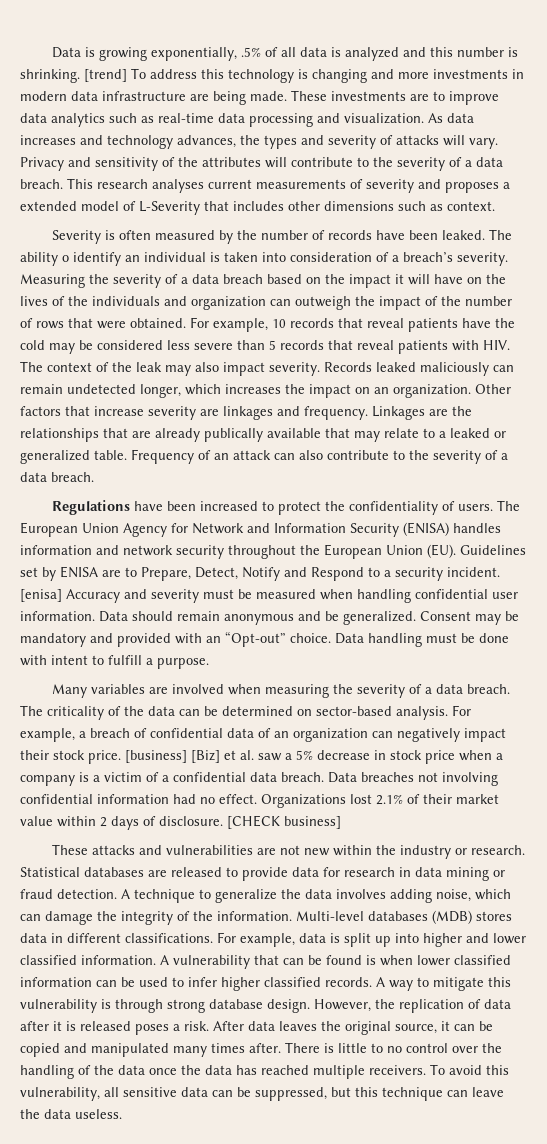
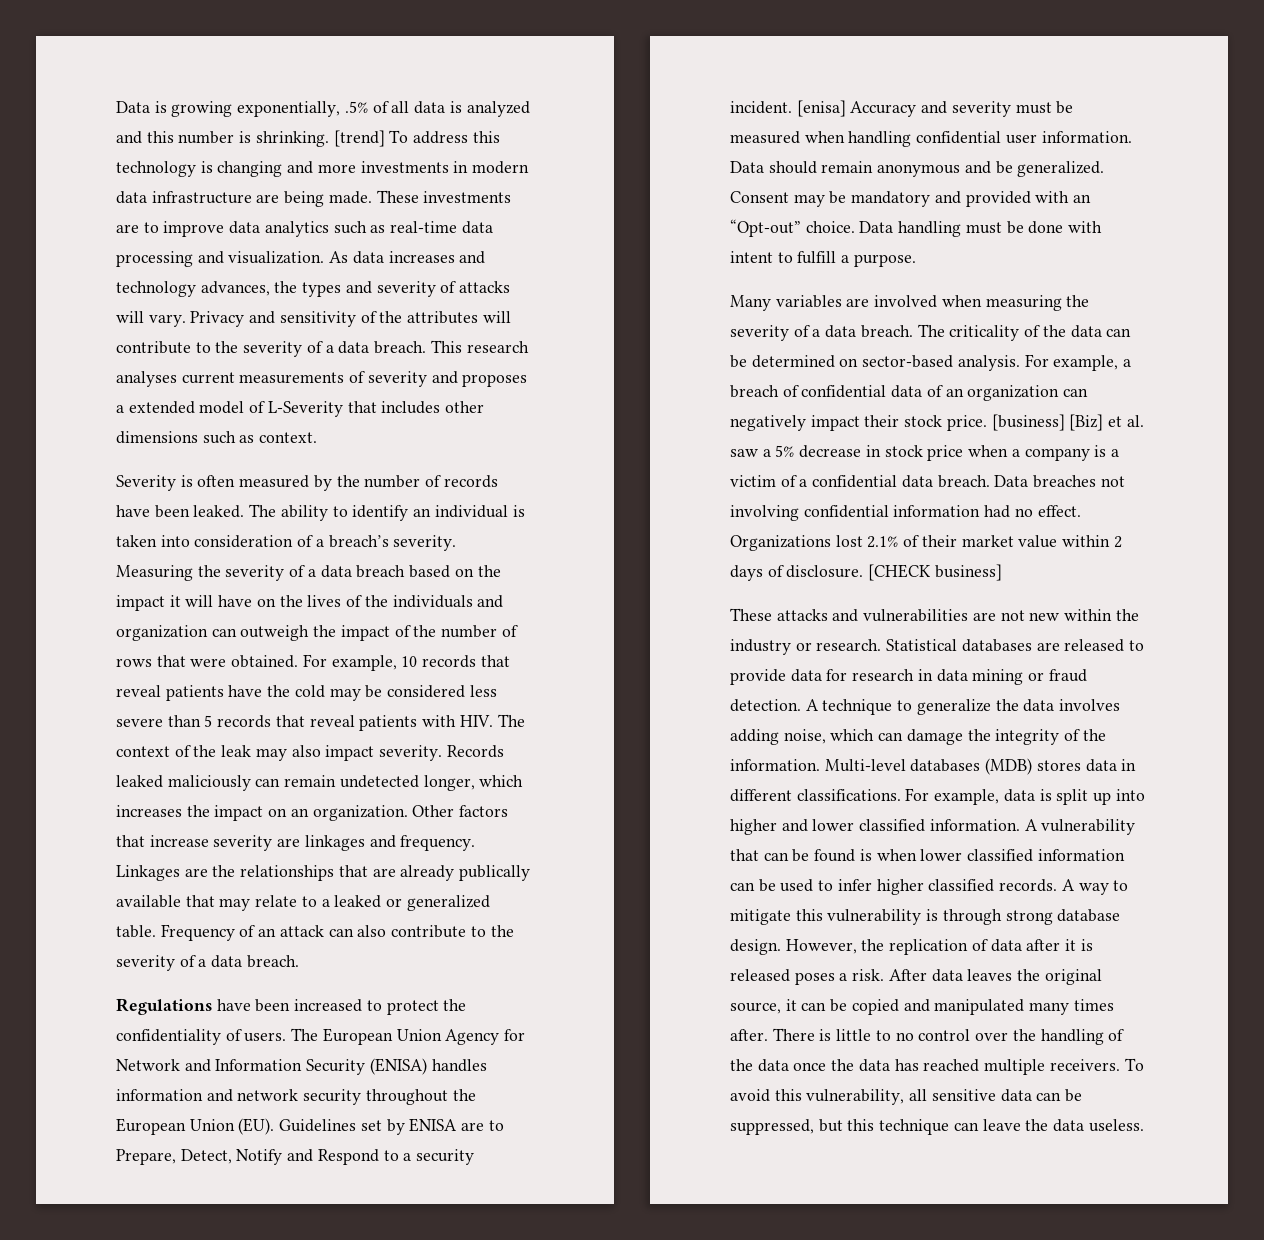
- The ability o identify an individual is taken into consideration of a breach’s severity.
+ The ability to identify an individual is taken into consideration of a breach’s severity.

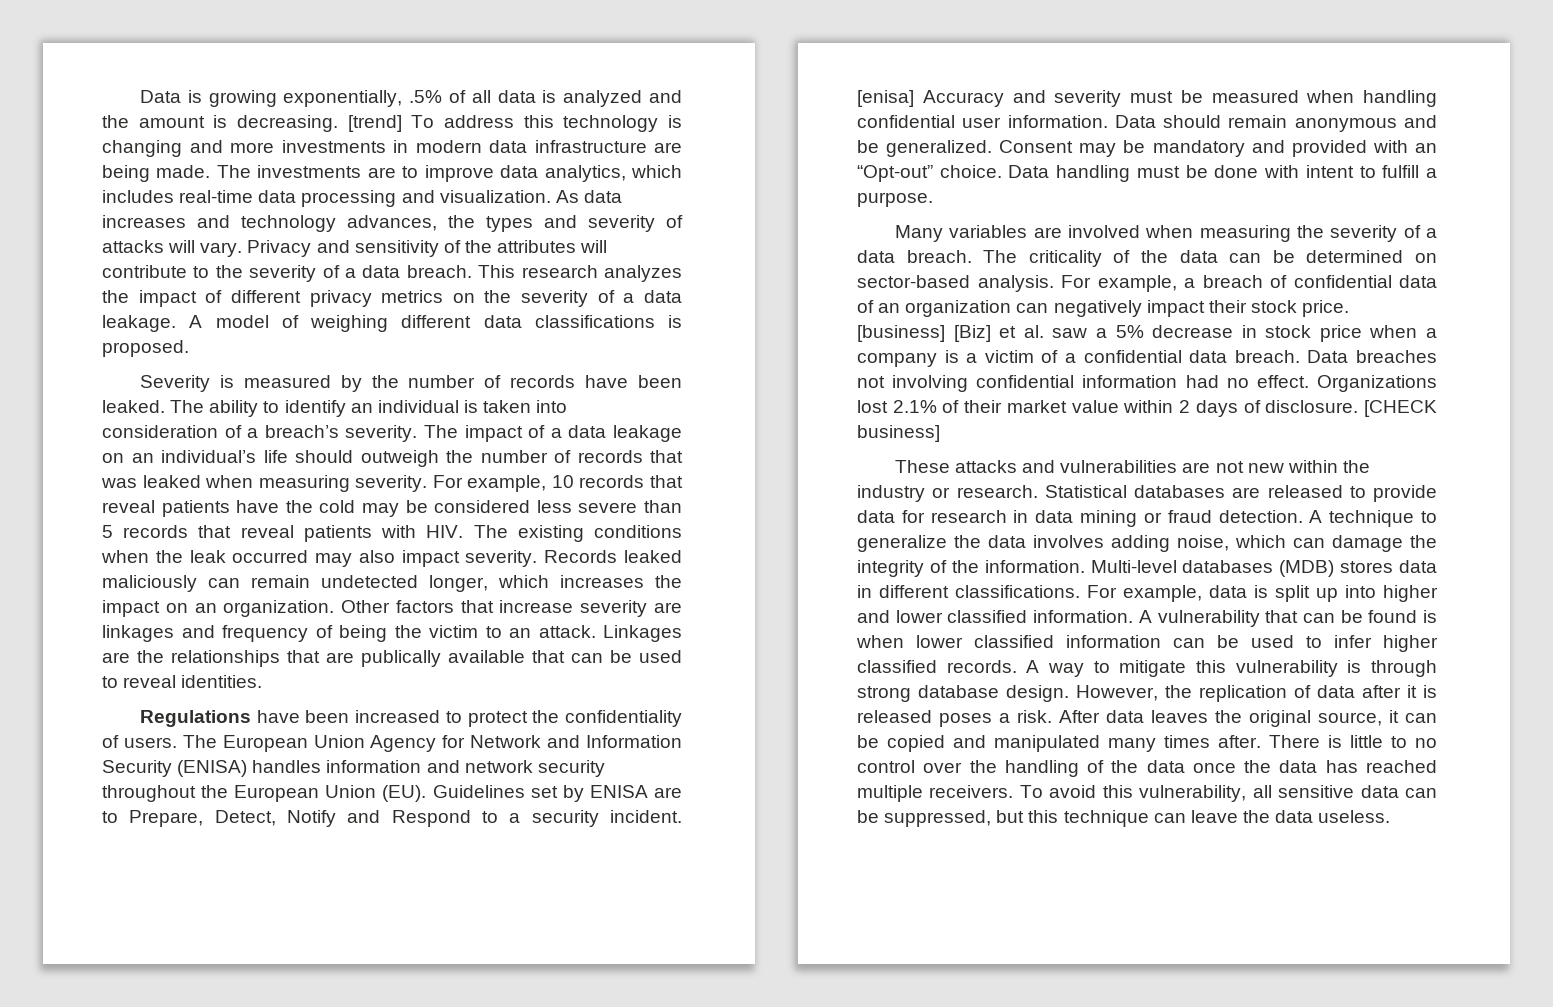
- Data is growing exponentially, .5% of all data is analyzed and this number is shrinking.
+ Data is growing exponentially, .5% of all data is analyzed and the amount is decreasing.
- These investments are to improve data analytics such as real-time data processing and visualization.
+ The investments are to improve data analytics, which includes real-time data processing and visualization.
- This research analyses current measurements of severity and proposes a extended model of L-Severity that includes other dimensions such as context.
+ This research analyzes the impact of different privacy metrics on the severity of a data leakage. A model of weighing different data classifications is proposed.
- Severity is often measured by the number of records have been leaked.
+ Severity is measured by the number of records have been leaked.
- Measuring the severity of a data breach based on the impact it will have on the lives of the individuals and organization can outweigh the impact of the number of rows that were obtained.
+ The impact of a data leakage on an individual’s life should outweigh the number of records that was leaked when measuring severity.
- For example, 10 records that reveal patients have the cold may be considered less severe than 5 records that reveal patients with HIV. The context of the leak may also impact severity.
+ For example, 10 records that reveal patients have the cold may be considered less severe than 5 records that reveal patients with HIV. The existing conditions when the leak occurred may also impact severity.
- Other factors that increase severity are linkages and frequency.
+ Other factors that increase severity are linkages and frequency of being the victim to an attack.
- Linkages are the relationships that are already publically available that may relate to a leaked or generalized table. Frequency of an attack can also contribute to the severity of a data breach.
+ Linkages are the relationships that are publically available that can be used to reveal identities.

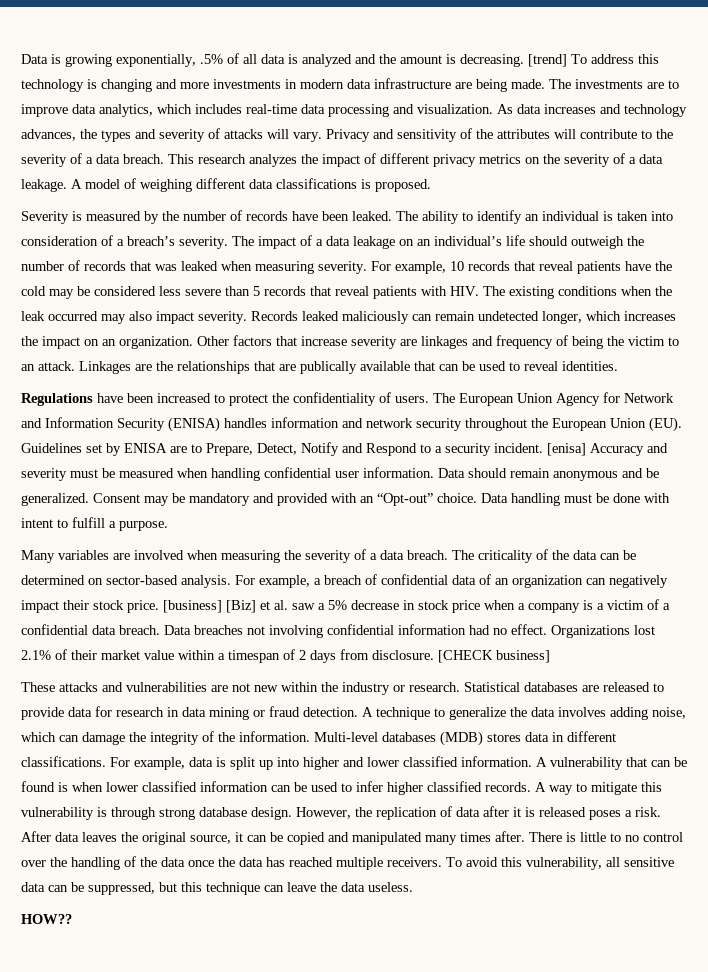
- Organizations lost 2.1% of their market value within 2 days of disclosure.
+ Organizations lost 2.1% of their market value within a timespan of 2 days from disclosure.
+ HOW??

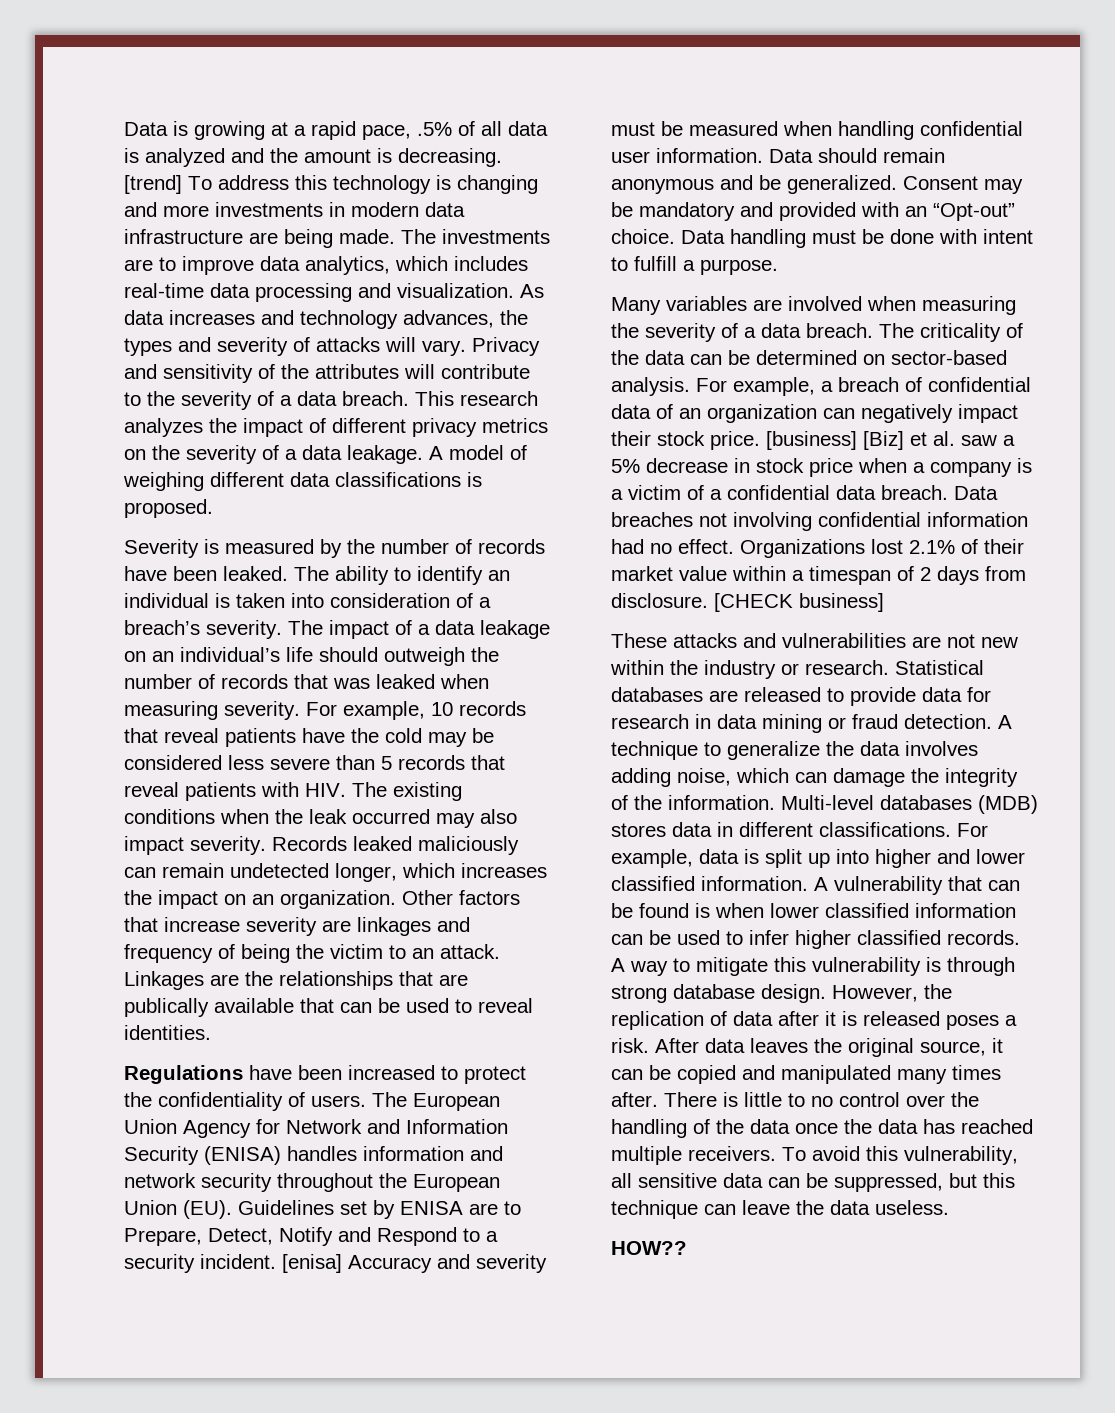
- Data is growing exponentially, .5% of all data is analyzed and the amount is decreasing.
+ Data is growing at a rapid pace, .5% of all data is analyzed and the amount is decreasing.

